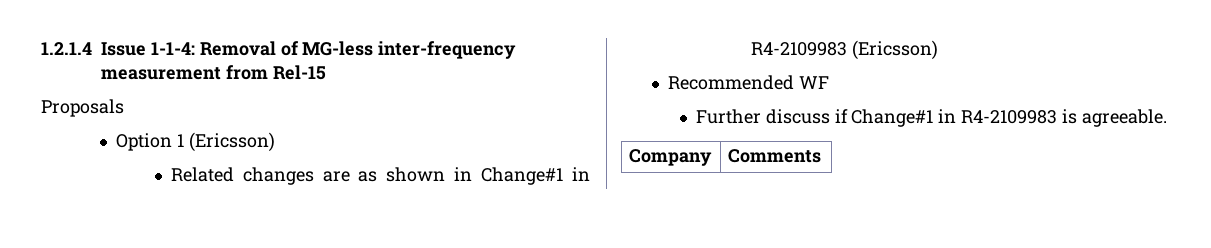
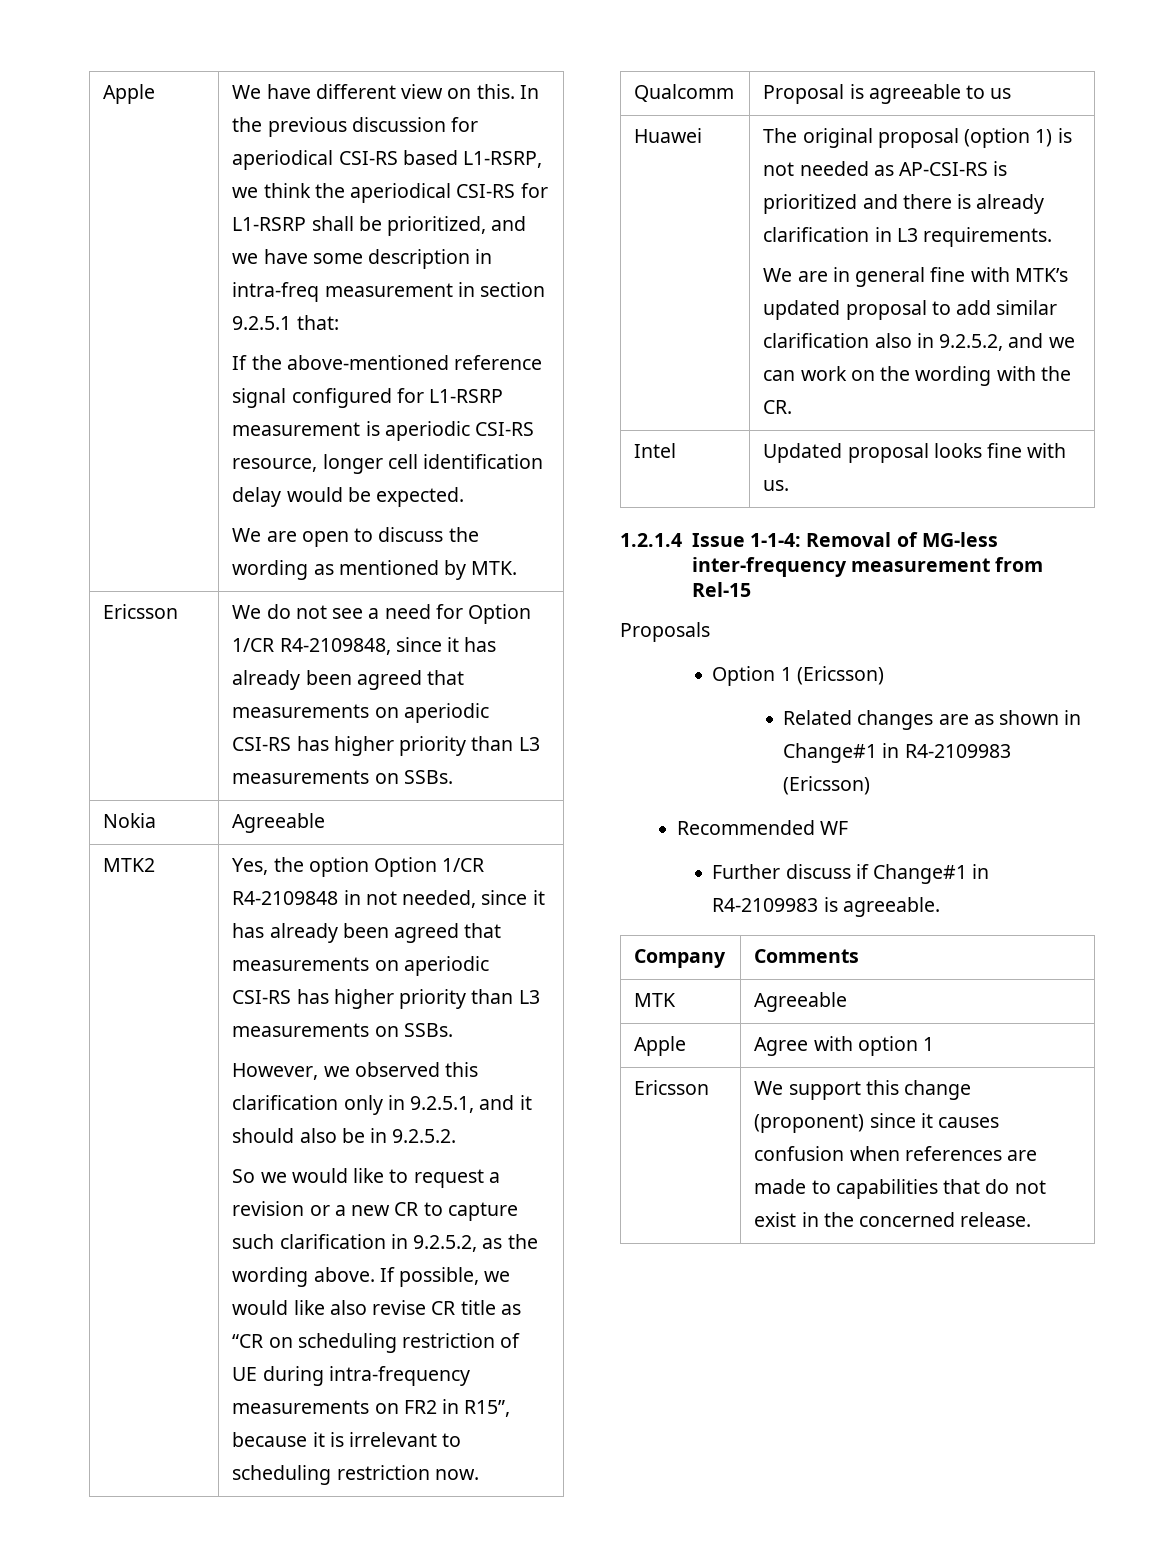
+ Apple | We have different view on this. In the previous discussion for aperiodical CSI-RS based L1-RSRP, we think the aperiodical CSI-RS for L1-RSRP shall be prioritized, and we have some description in intra-freq measurement in section 9.2.5.1 that:
+ If the above-mentioned reference signal configured for L1-RSRP measurement is aperiodic CSI-RS resource, longer cell identification delay would be expected.
+ We are open to discuss the wording as mentioned by MTK.
+ Ericsson | We do not see a need for Option 1/CR R4-2109848, since it has already been agreed that measurements on aperiodic CSI-RS has higher priority than L3 measurements on SSBs.
+ Nokia | Agreeable
+ MTK2 | Yes, the option Option 1/CR R4-2109848 in not needed, since it has already been agreed that measurements on aperiodic CSI-RS has higher priority than L3 measurements on SSBs.
+ However, we observed this clarification only in 9.2.5.1, and it should also be in 9.2.5.2.
+ So we would like to request a revision or a new CR to capture such clarification in 9.2.5.2, as the wording above. If possible, we would like also revise CR title as “CR on scheduling restriction of UE during intra-frequency measurements on FR2 in R15”, because it is irrelevant to scheduling restriction now.
+ Qualcomm | Proposal is agreeable to us
+ Huawei | The original proposal (option 1) is not needed as AP-CSI-RS is prioritized and there is already clarification in L3 requirements.
+ We are in general fine with MTK’s updated proposal to add similar clarification also in 9.2.5.2, and we can work on the wording with the CR.
+ Intel | Updated proposal looks fine with us.
+ MTK | Agreeable
+ Apple | Agree with option 1
+ Ericsson | We support this change (proponent) since it causes confusion when references are made to capabilities that do not exist in the concerned release.

